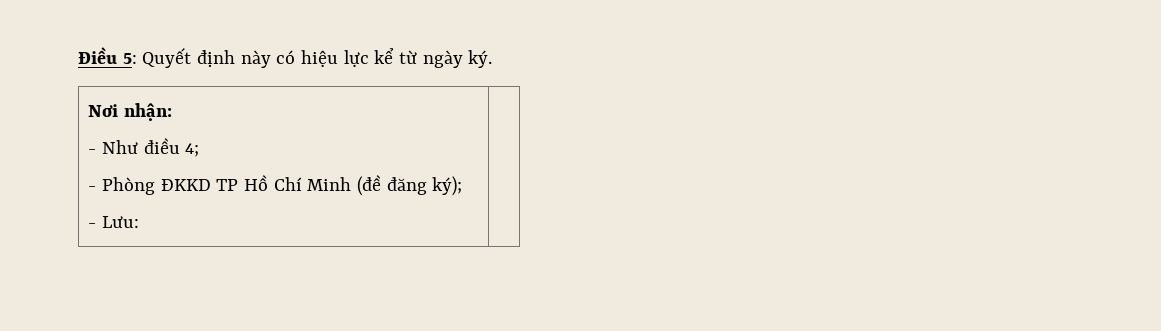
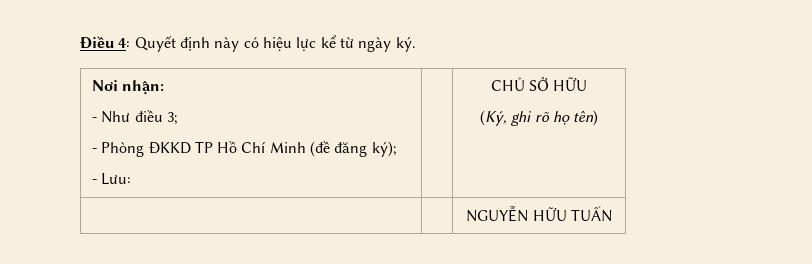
- Điều 5: Quyết định này có hiệu lực kể từ ngày ký.
+ Điều 4: Quyết định này có hiệu lực kể từ ngày ký.
  Nơi nhận:
- - Như điều 4;
+ - Như điều 3;
  - Phòng ĐKKD TP Hồ Chí Minh (đề đăng ký);
- - Lưu: |
+ - Lưu: | | CHỦ SỞ HỮU
+ (Ký, ghi rõ họ tên)
+ | | NGUYỄN HỮU TUẤN

